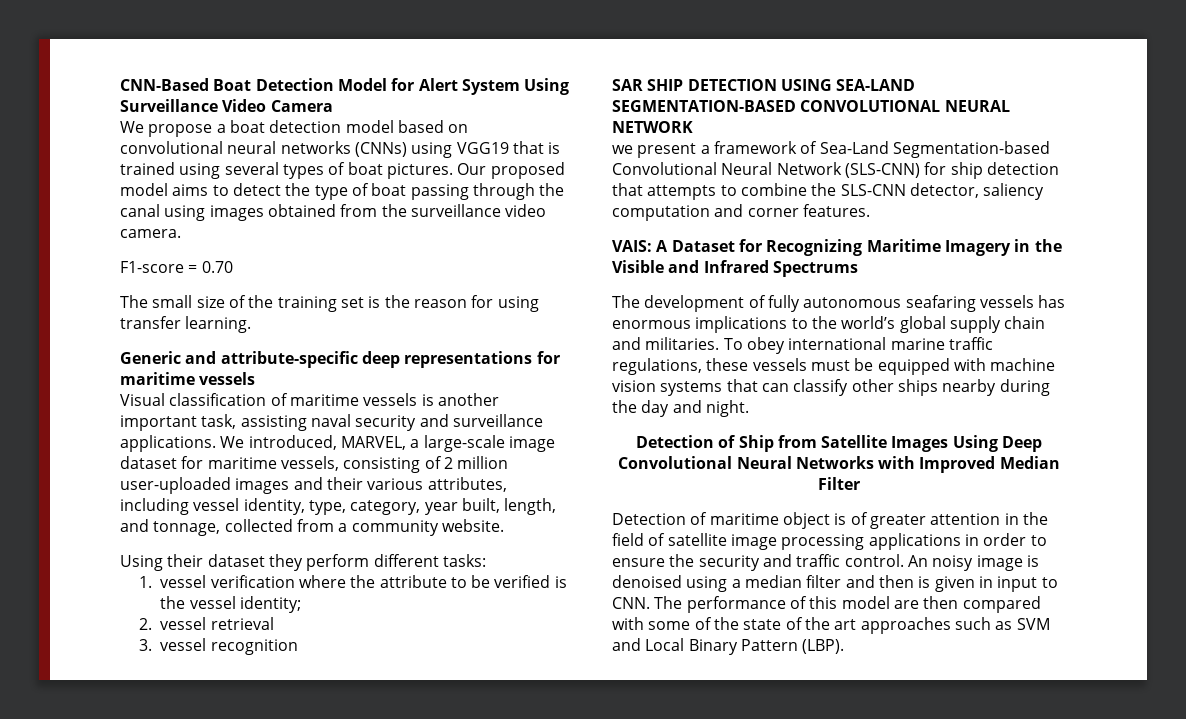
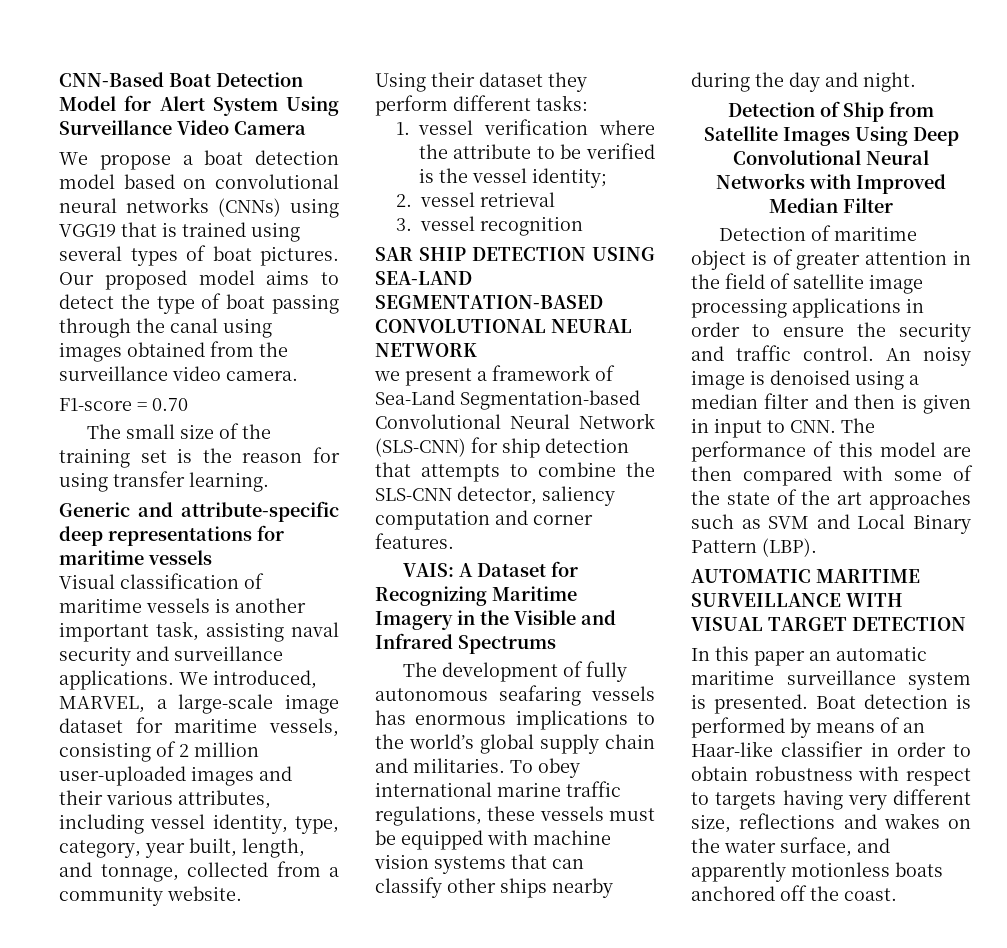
+ AUTOMATIC MARITIME SURVEILLANCE WITH VISUAL TARGET DETECTION
+ In this paper an automatic maritime surveillance system is presented. Boat detection is performed by means of an Haar-like classifier in order to obtain robustness with respect to targets having very different size, reflections and wakes on the water surface, and apparently motionless boats anchored off the coast.

